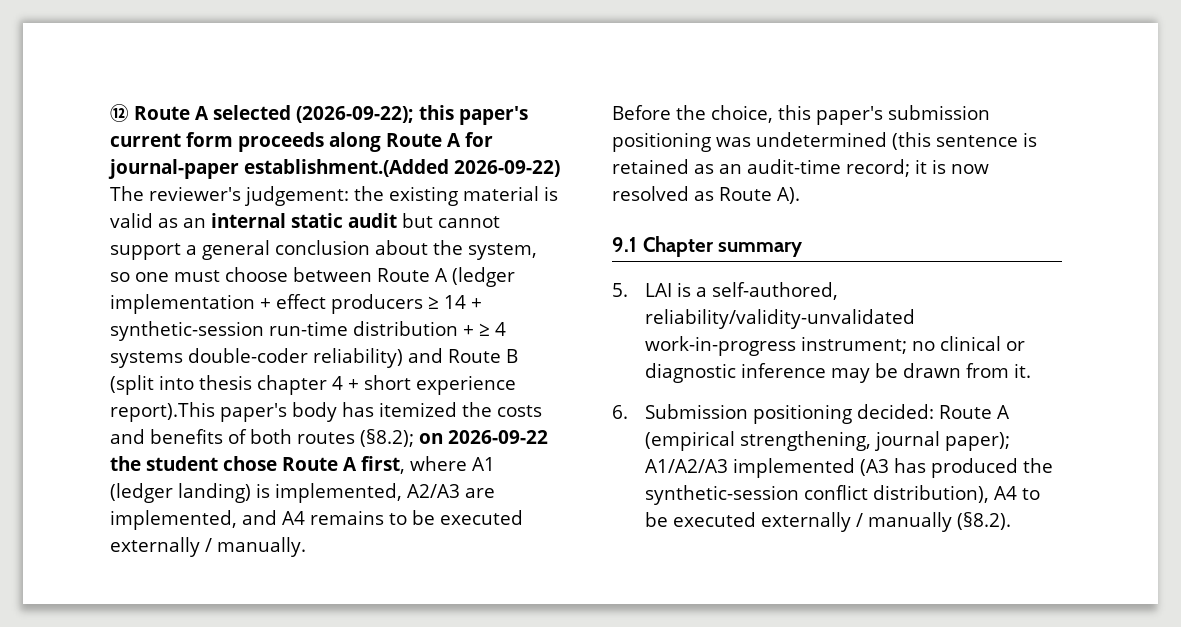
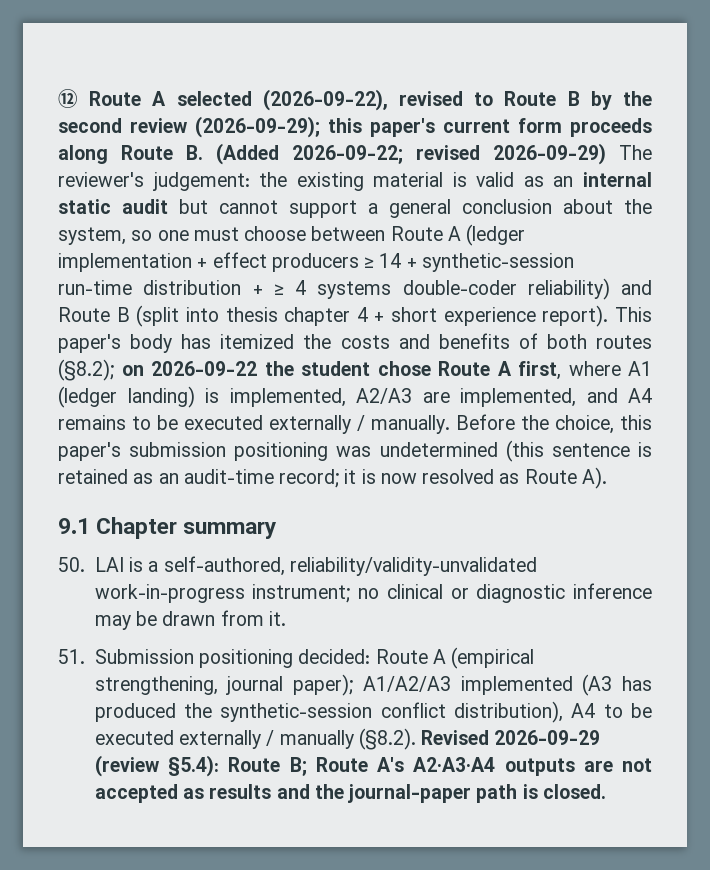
- ⑫ Route A selected (2026-09-22);
+ ⑫ Route A selected (2026-09-22), revised to Route B by the second review (2026-09-29);
- this paper's current form proceeds along Route A for journal-paper establishment.(Added 2026-09-22) The reviewer's judgement:
+ this paper's current form proceeds along Route B. (Added 2026-09-22; revised 2026-09-29) The reviewer's judgement:
- the existing material is valid as an internal static audit but cannot support a general conclusion about the system, so one must choose between Route A (ledger implementation + effect producers ≥ 14 + synthetic-session run-time distribution + ≥ 4 systems double-coder reliability) and Route B (split into thesis chapter 4 + short experience report).This paper's body has itemized the costs and benefits of both routes (§8.2);
+ the existing material is valid as an internal static audit but cannot support a general conclusion about the system, so one must choose between Route A (ledger implementation + effect producers ≥ 14 + synthetic-session run-time distribution + ≥ 4 systems double-coder reliability) and Route B (split into thesis chapter 4 + short experience report). This paper's body has itemized the costs and benefits of both routes (§8.2);
- on 2026-09-22 the student chose Route A first, where A1 (ledger landing) is implemented, A2/A3 are implemented, and A4 remains to be executed externally / manually.
- Before the choice, this paper's submission positioning was undetermined (this sentence is retained as an audit-time record;
+ on 2026-09-22 the student chose Route A first, where A1 (ledger landing) is implemented, A2/A3 are implemented, and A4 remains to be executed externally / manually. Before the choice, this paper's submission positioning was undetermined (this sentence is retained as an audit-time record;
- 5. LAI is a self-authored, reliability/validity-unvalidated work-in-progress instrument; no clinical or diagnostic inference may be drawn from it.
+ 50. LAI is a self-authored, reliability/validity-unvalidated work-in-progress instrument; no clinical or diagnostic inference may be drawn from it.
- 6. Submission positioning decided: Route A (empirical strengthening, journal paper); A1/A2/A3 implemented (A3 has produced the synthetic-session conflict distribution), A4 to be executed externally / manually (§8.2).
+ 51. Submission positioning decided: Route A (empirical strengthening, journal paper); A1/A2/A3 implemented (A3 has produced the synthetic-session conflict distribution), A4 to be executed externally / manually (§8.2). Revised 2026-09-29 (review §5.4): Route B; Route A's A2·A3·A4 outputs are not accepted as results and the journal-paper path is closed.

